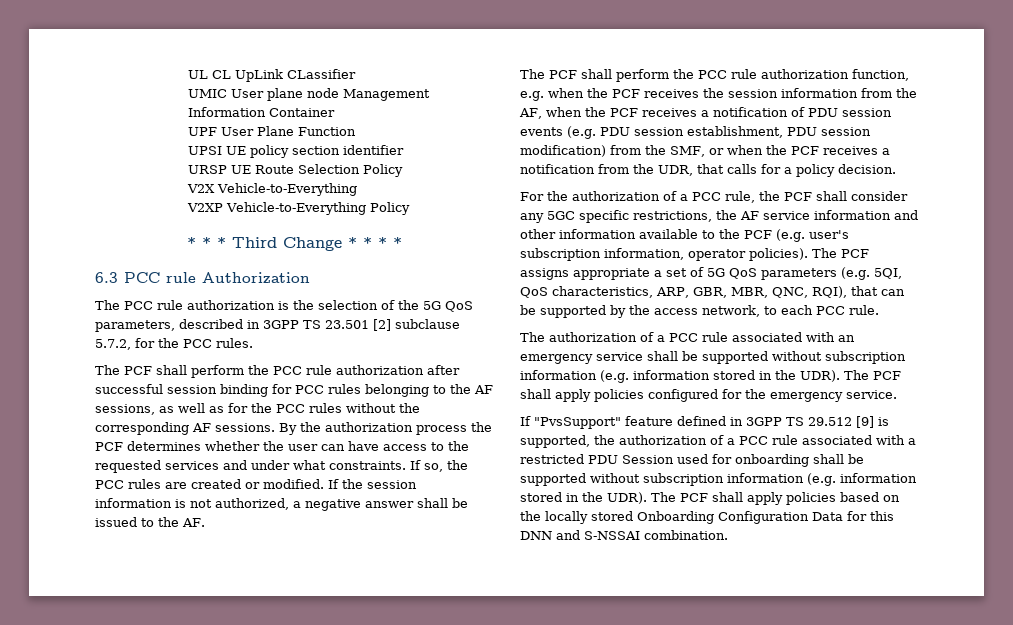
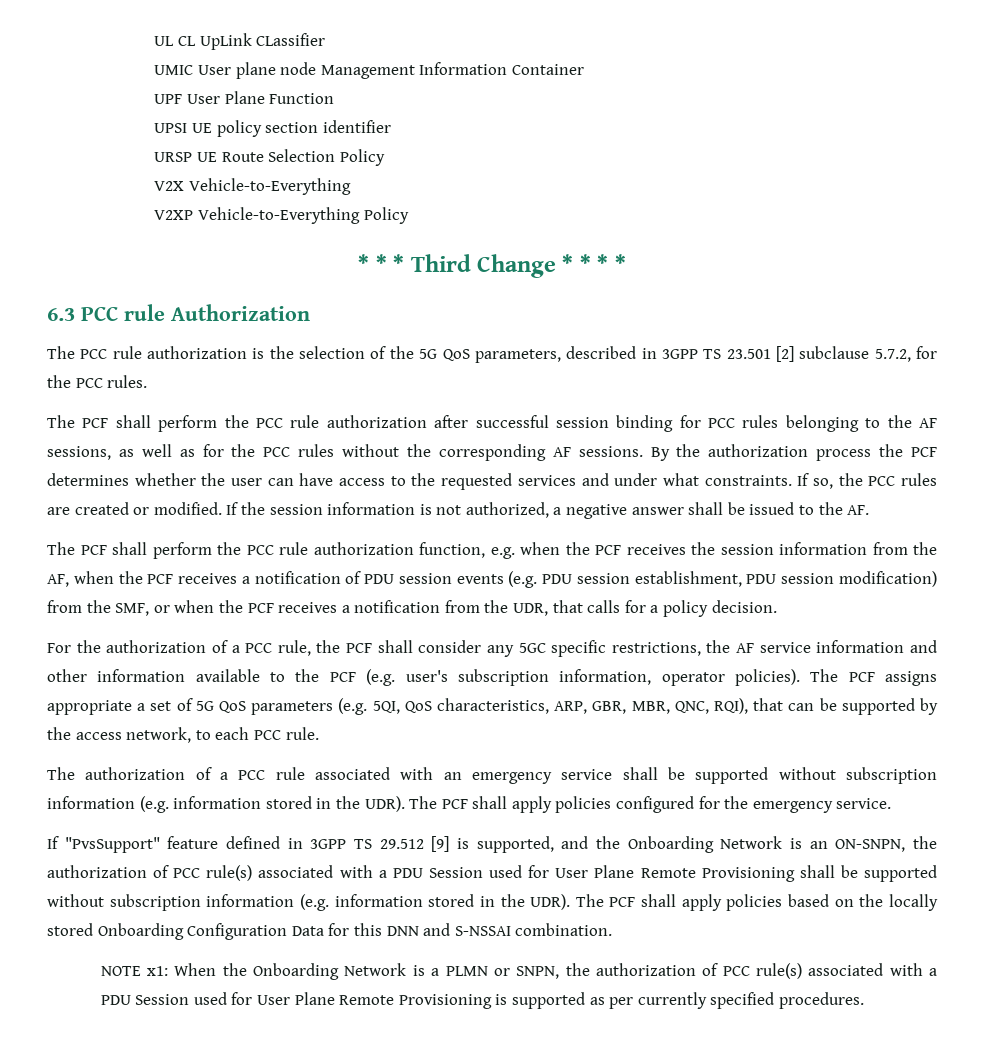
- If "PvsSupport" feature defined in 3GPP TS 29.512 [9] is supported, the authorization of a PCC rule associated with a restricted PDU Session used for onboarding shall be supported without subscription information (e.g. information stored in the UDR).
+ If "PvsSupport" feature defined in 3GPP TS 29.512 [9] is supported, and the Onboarding Network is an ON-SNPN, the authorization of PCC rule(s) associated with a PDU Session used for User Plane Remote Provisioning shall be supported without subscription information (e.g. information stored in the UDR).
+ NOTE x1: When the Onboarding Network is a PLMN or SNPN, the authorization of PCC rule(s) associated with a PDU Session used for User Plane Remote Provisioning is supported as per currently specified procedures.

